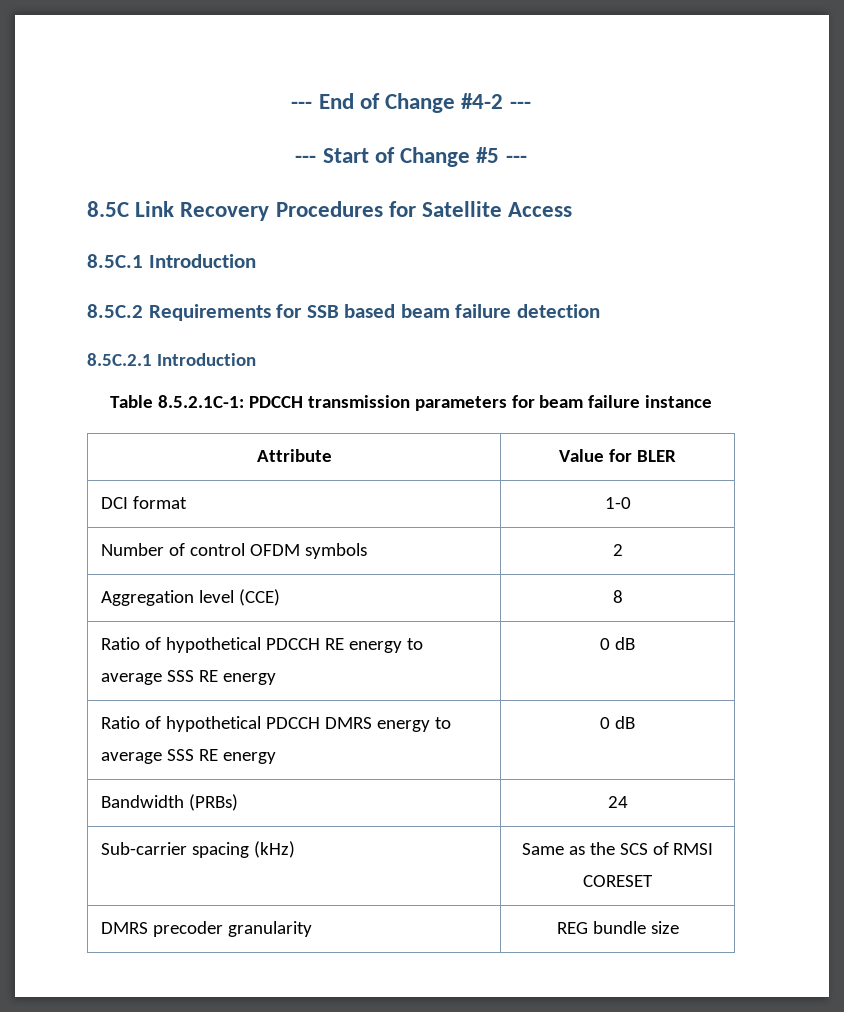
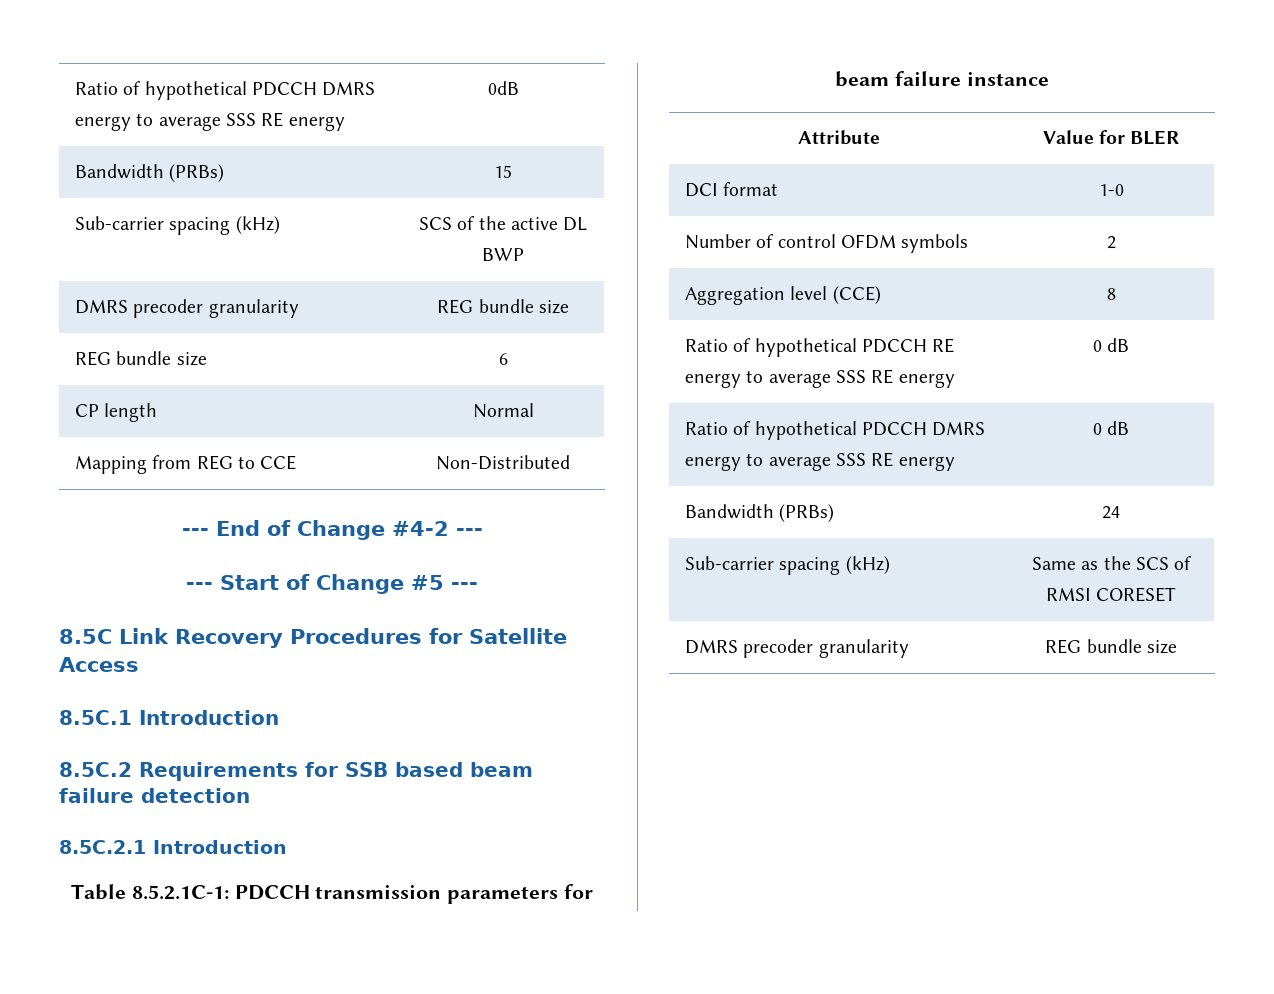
+ Ratio of hypothetical PDCCH DMRS energy to average SSS RE energy | 0dB
+ Bandwidth (PRBs) | 15
+ Sub-carrier spacing (kHz) | SCS of the active DL BWP
+ DMRS precoder granularity | REG bundle size
+ REG bundle size | 6
+ CP length | Normal
+ Mapping from REG to CCE | Non-Distributed

